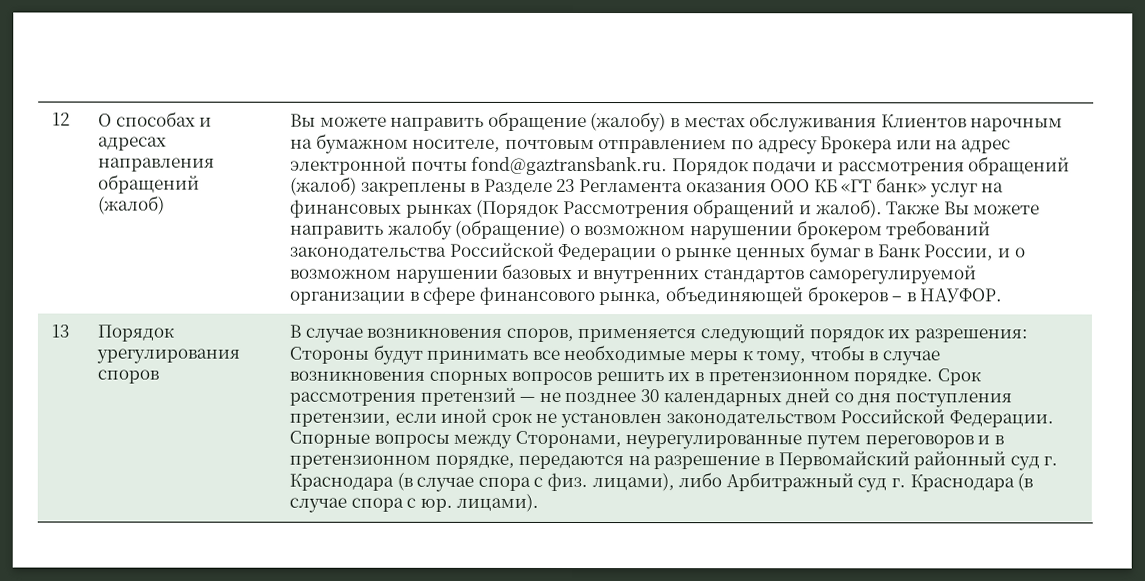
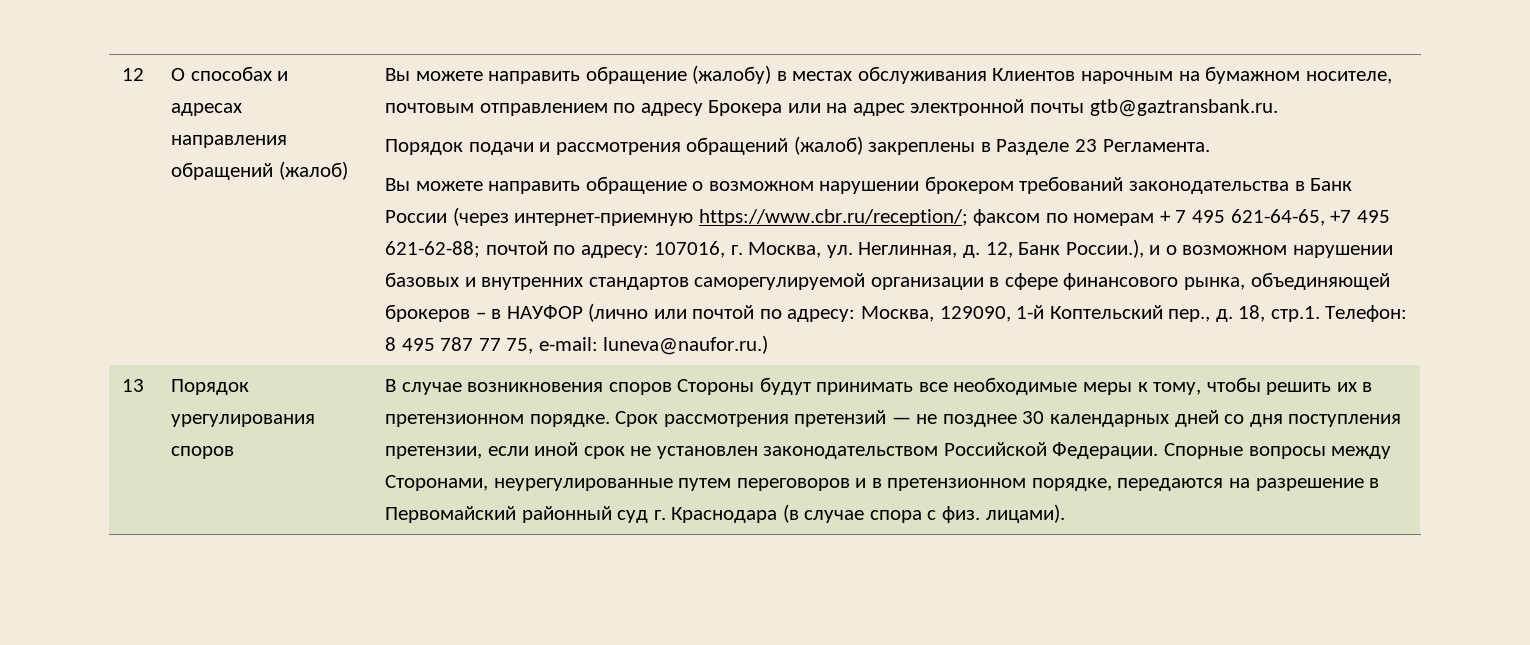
- Вы можете направить обращение (жалобу) в местах обслуживания Клиентов нарочным на бумажном носителе, почтовым отправлением по адресу Брокера или на адрес электронной почты fond@gaztransbank.ru. Порядок подачи и рассмотрения обращений (жалоб) закреплены в Разделе 23 Регламента оказания ООО КБ «ГТ банк» услуг на финансовых рынках (Порядок Рассмотрения обращений и жалоб). Также Вы можете направить жалобу (обращение) о возможном нарушении брокером требований законодательства Российской Федерации о рынке ценных бумаг в Банк России, и о возможном нарушении базовых и внутренних стандартов саморегулируемой организации в сфере финансового рынка, объединяющей брокеров – в НАУФОР.
+ Вы можете направить обращение (жалобу) в местах обслуживания Клиентов нарочным на бумажном носителе, почтовым отправлением по адресу Брокера или на адрес электронной почты gtb@gaztransbank.ru.
+ Порядок подачи и рассмотрения обращений (жалоб) закреплены в Разделе 23 Регламента.
+ Вы можете направить обращение о возможном нарушении брокером требований законодательства в Банк России (через интернет-приемную https://www.cbr.ru/reception/; факсом по номерам + 7 495 621-64-65, +7 495 621-62-88; почтой по адресу: 107016, г. Москва, ул. Неглинная, д. 12, Банк России.), и о возможном нарушении базовых и внутренних стандартов саморегулируемой организации в сфере финансового рынка, объединяющей брокеров – в НАУФОР (лично или почтой по адресу: Москва, 129090, 1-й Коптельский пер., д. 18, стр.1. Телефон: 8 495 787 77 75, e-mail: luneva@naufor.ru.)
- В случае возникновения споров, применяется следующий порядок их разрешения: Стороны будут принимать все необходимые меры к тому, чтобы в случае возникновения спорных вопросов решить их в претензионном порядке.
+ В случае возникновения споров Стороны будут принимать все необходимые меры к тому, чтобы решить их в претензионном порядке.
- Спорные вопросы между Сторонами, неурегулированные путем переговоров и в претензионном порядке, передаются на разрешение в Первомайский районный суд г. Краснодара (в случае спора с физ. лицами), либо Арбитражный суд г. Краснодара (в случае спора с юр. лицами).
+ Спорные вопросы между Сторонами, неурегулированные путем переговоров и в претензионном порядке, передаются на разрешение в Первомайский районный суд г. Краснодара (в случае спора с физ. лицами).

